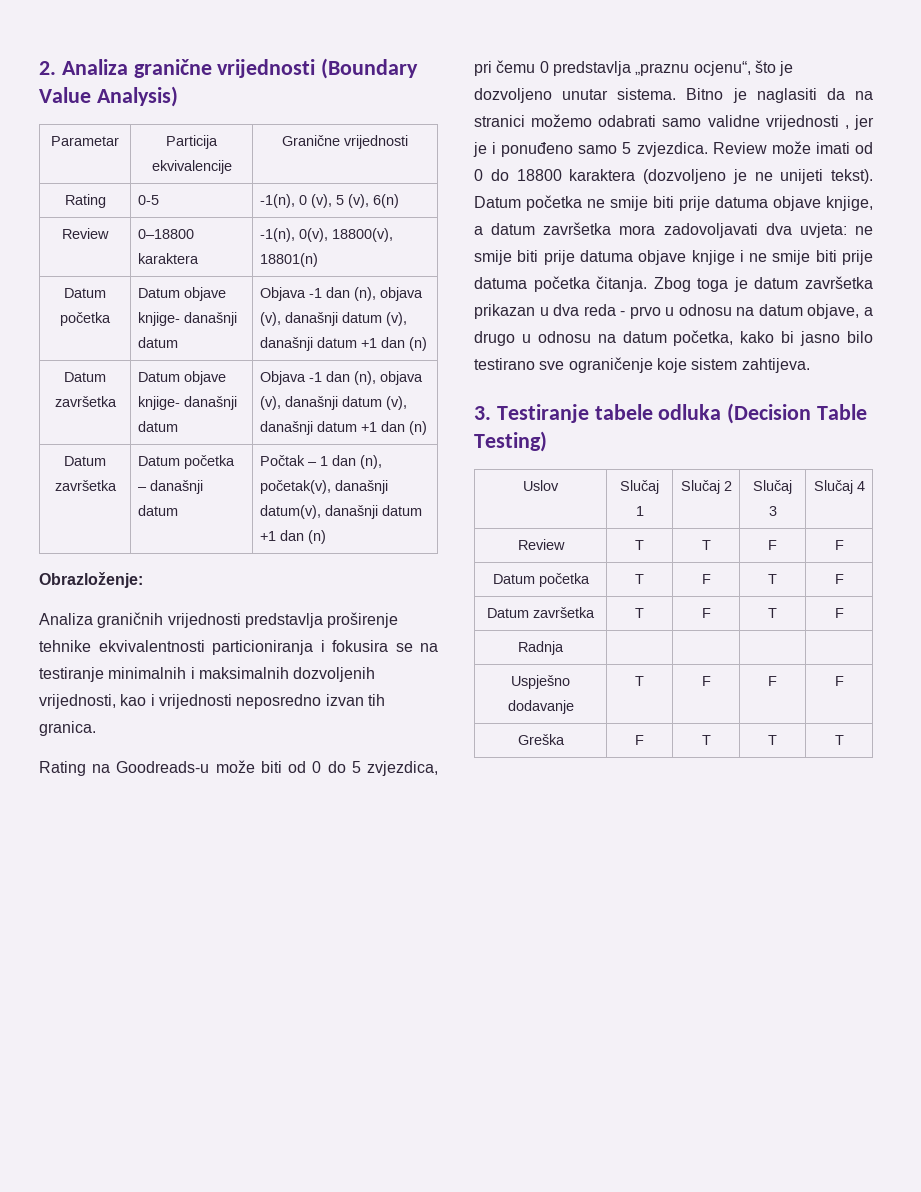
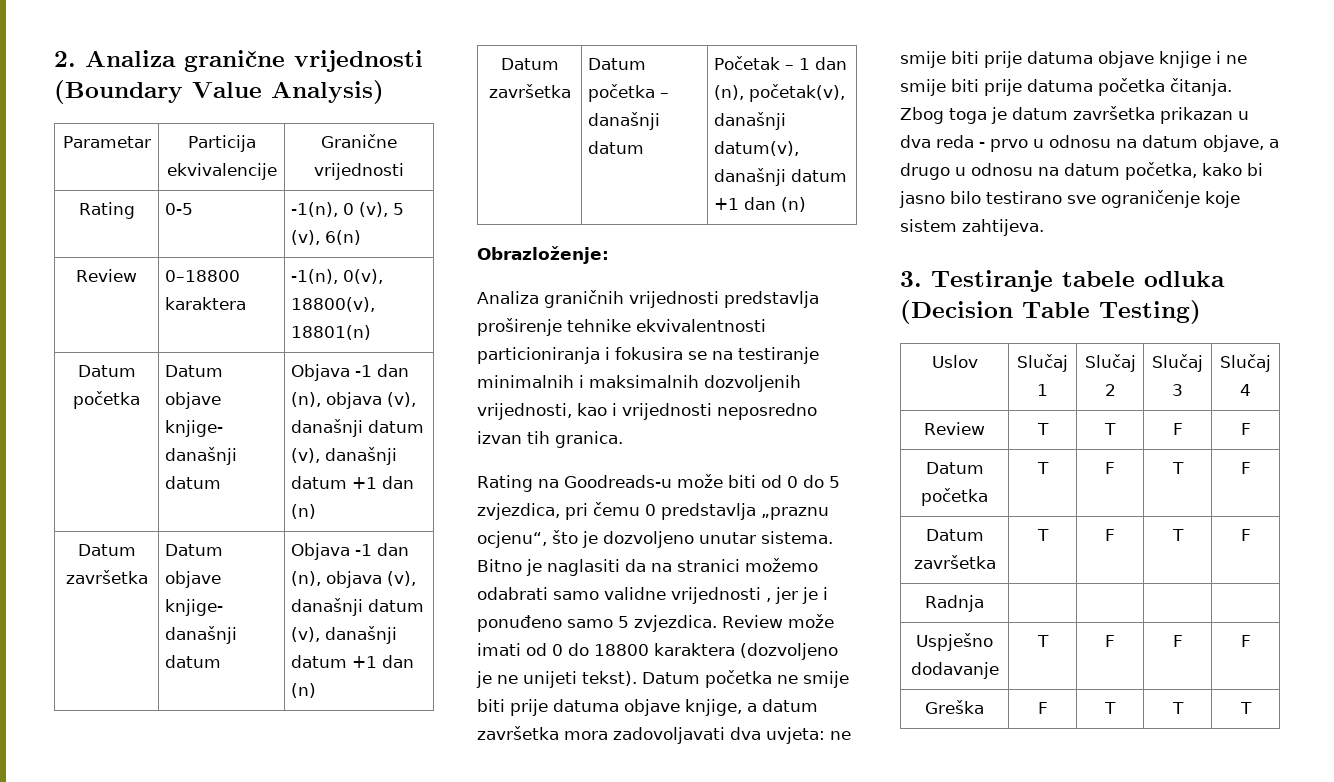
- Datum završetka | Datum početka – današnji datum | Počtak – 1 dan (n), početak(v), današnji datum(v), današnji datum +1 dan (n)
+ Datum završetka | Datum početka – današnji datum | Početak – 1 dan (n), početak(v), današnji datum(v), današnji datum +1 dan (n)

